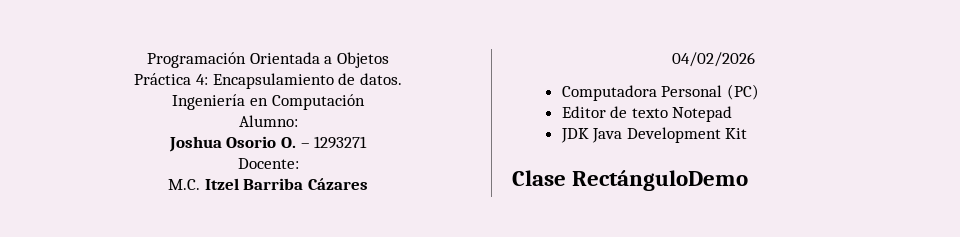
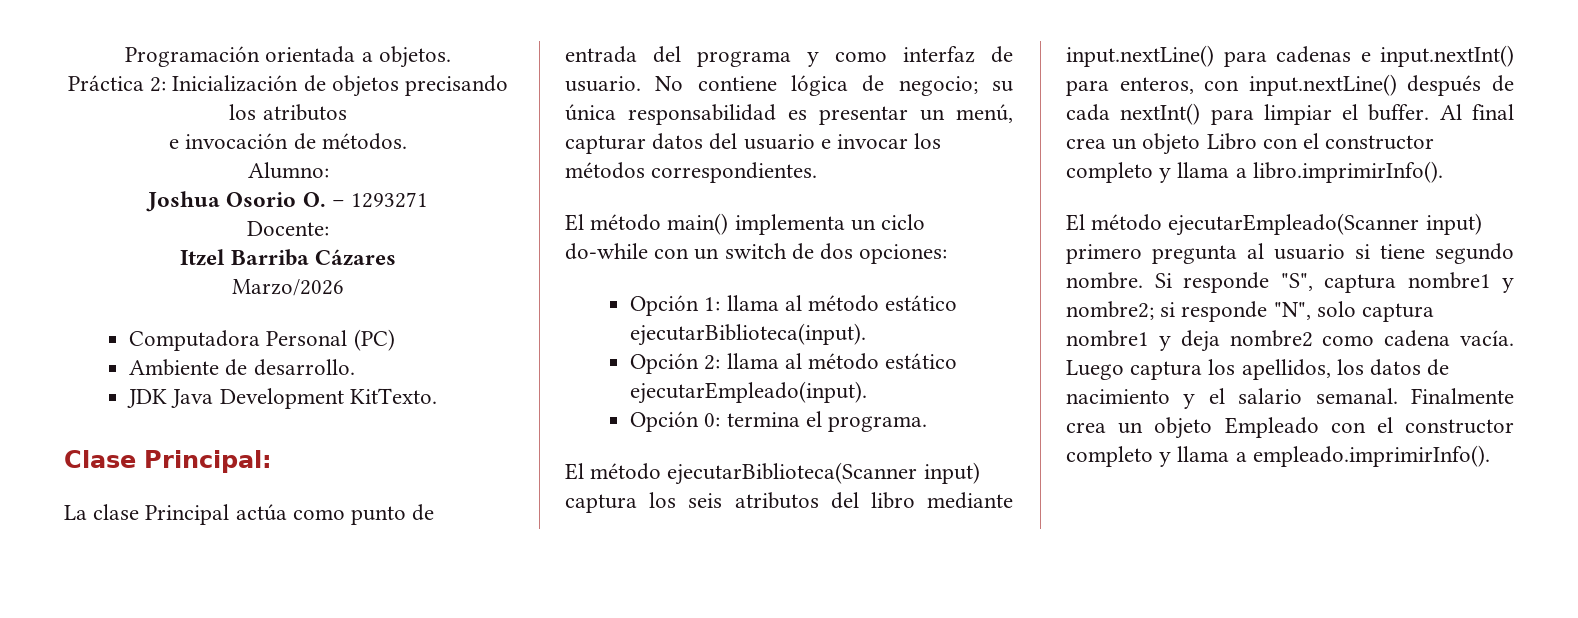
- Programación Orientada a Objetos
- Práctica 4: Encapsulamiento de datos.
- Ingeniería en Computación
+ Programación orientada a objetos.
+ Práctica 2: Inicialización de objetos precisando los atributos
+ e invocación de métodos.
- M.C. Itzel Barriba Cázares
+ Itzel Barriba Cázares
- 04/02/2026
+ Marzo/2026
- Editor de texto Notepad
+ Ambiente de desarrollo.
- JDK Java Development Kit
+ JDK Java Development KitTexto.
- Clase RectánguloDemo
+ Clase Principal:
+ La clase Principal actúa como punto de entrada del programa y como interfaz de usuario. No contiene lógica de negocio; su única responsabilidad es presentar un menú, capturar datos del usuario e invocar los métodos correspondientes.
+ El método main() implementa un ciclo do-while con un switch de dos opciones:
+ Opción 1: llama al método estático ejecutarBiblioteca(input).
+ Opción 2: llama al método estático ejecutarEmpleado(input).
+ Opción 0: termina el programa.
+ El método ejecutarBiblioteca(Scanner input) captura los seis atributos del libro mediante input.nextLine() para cadenas e input.nextInt() para enteros, con input.nextLine() después de cada nextInt() para limpiar el buffer. Al final crea un objeto Libro con el constructor completo y llama a libro.imprimirInfo().
+ El método ejecutarEmpleado(Scanner input) primero pregunta al usuario si tiene segundo nombre. Si responde "S", captura nombre1 y nombre2; si responde "N", solo captura nombre1 y deja nombre2 como cadena vacía. Luego captura los apellidos, los datos de nacimiento y el salario semanal. Finalmente crea un objeto Empleado con el constructor completo y llama a empleado.imprimirInfo().

